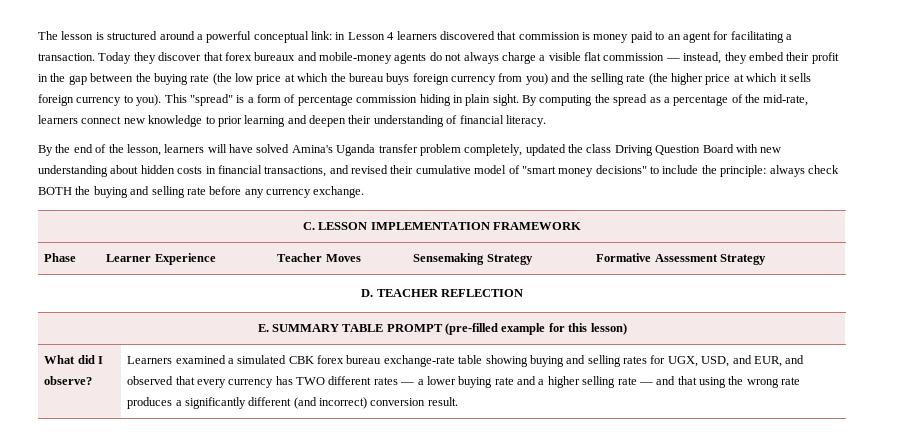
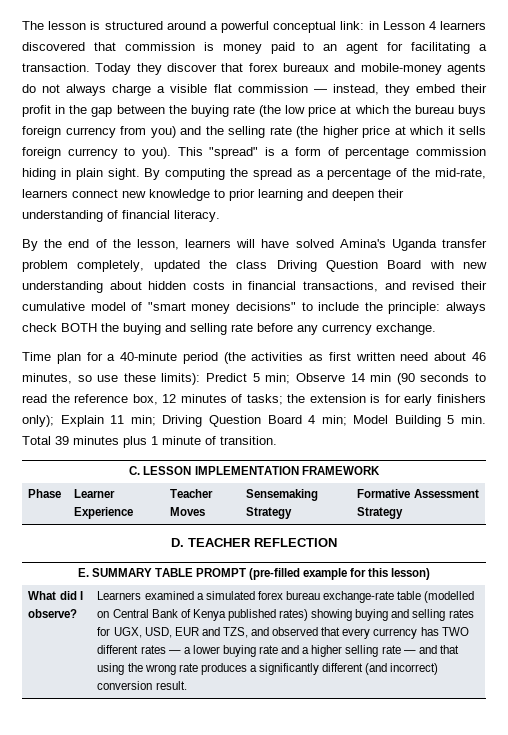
+ Time plan for a 40-minute period (the activities as first written need about 46 minutes, so use these limits): Predict 5 min; Observe 14 min (90 seconds to read the reference box, 12 minutes of tasks; the extension is for early finishers only); Explain 11 min; Driving Question Board 4 min; Model Building 5 min. Total 39 minutes plus 1 minute of transition.
- Learners examined a simulated CBK forex bureau exchange-rate table showing buying and selling rates for UGX, USD, and EUR, and observed that every currency has TWO different rates — a lower buying rate and a higher selling rate — and that using the wrong rate produces a significantly different (and incorrect) conversion result.
+ Learners examined a simulated forex bureau exchange-rate table (modelled on Central Bank of Kenya published rates) showing buying and selling rates for UGX, USD, EUR and TZS, and observed that every currency has TWO different rates — a lower buying rate and a higher selling rate — and that using the wrong rate produces a significantly different (and incorrect) conversion result.

